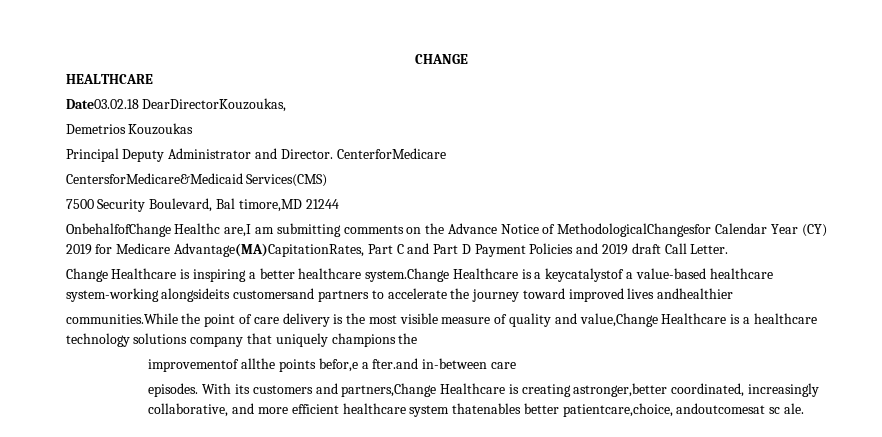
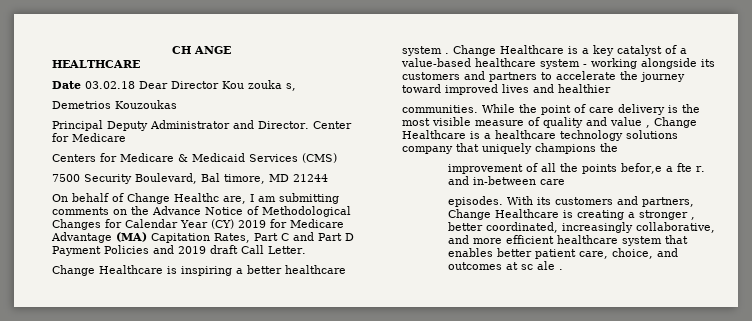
- CHANGE
+ CH ANGE
- Date03.02.18 DearDirectorKouzoukas,
+ Date 03.02.18 Dear Director Kou zouka s,
- CenterforMedicare
- CentersforMedicare&Medicaid Services(CMS)
+ Center for Medicare
+ Centers for Medicare & Medicaid Services (CMS)
- 7500 Security Boulevard, Bal timore,MD 21244
+ 7500 Security Boulevard, Bal timore, MD 21244
- OnbehalfofChange Healthc are,I am submitting comments on the Advance Notice of MethodologicalChangesfor Calendar Year (CY) 2019 for Medicare Advantage(MA)CapitationRates, Part C and Part D Payment Policies and 2019 draft Call Letter.
+ On behalf of Change Healthc are, I am submitting comments on the Advance Notice of Methodological Changes for Calendar Year (CY) 2019 for Medicare Advantage (MA) Capitation Rates, Part C and Part D Payment Policies and 2019 draft Call Letter.
- Change Healthcare is inspiring a better healthcare system.Change Healthcare is a keycatalystof a value-based healthcare system-working alongsideits customersand partners to accelerate the journey toward improved lives andhealthier
- communities.While the point of care delivery is the most visible measure of quality and value,Change Healthcare is a healthcare technology solutions company that uniquely champions the
+ Change Healthcare is inspiring a better healthcare system . Change Healthcare is a key catalyst of a value-based healthcare system - working alongside its customers and partners to accelerate the journey toward improved lives and healthier
+ communities. While the point of care delivery is the most visible measure of quality and value , Change Healthcare is a healthcare technology solutions company that uniquely champions the
- improvementof allthe points befor,e a fter.and in-between care
+ improvement of all the points befor,e a fte r. and in-between care
- With its customers and partners,Change Healthcare is creating astronger,better coordinated, increasingly collaborative, and more efficient healthcare system thatenables better patientcare,choice, andoutcomesat sc ale.
+ With its customers and partners, Change Healthcare is creating a stronger , better coordinated, increasingly collaborative, and more efficient healthcare system that enables better patient care, choice, and outcomes at sc ale .

